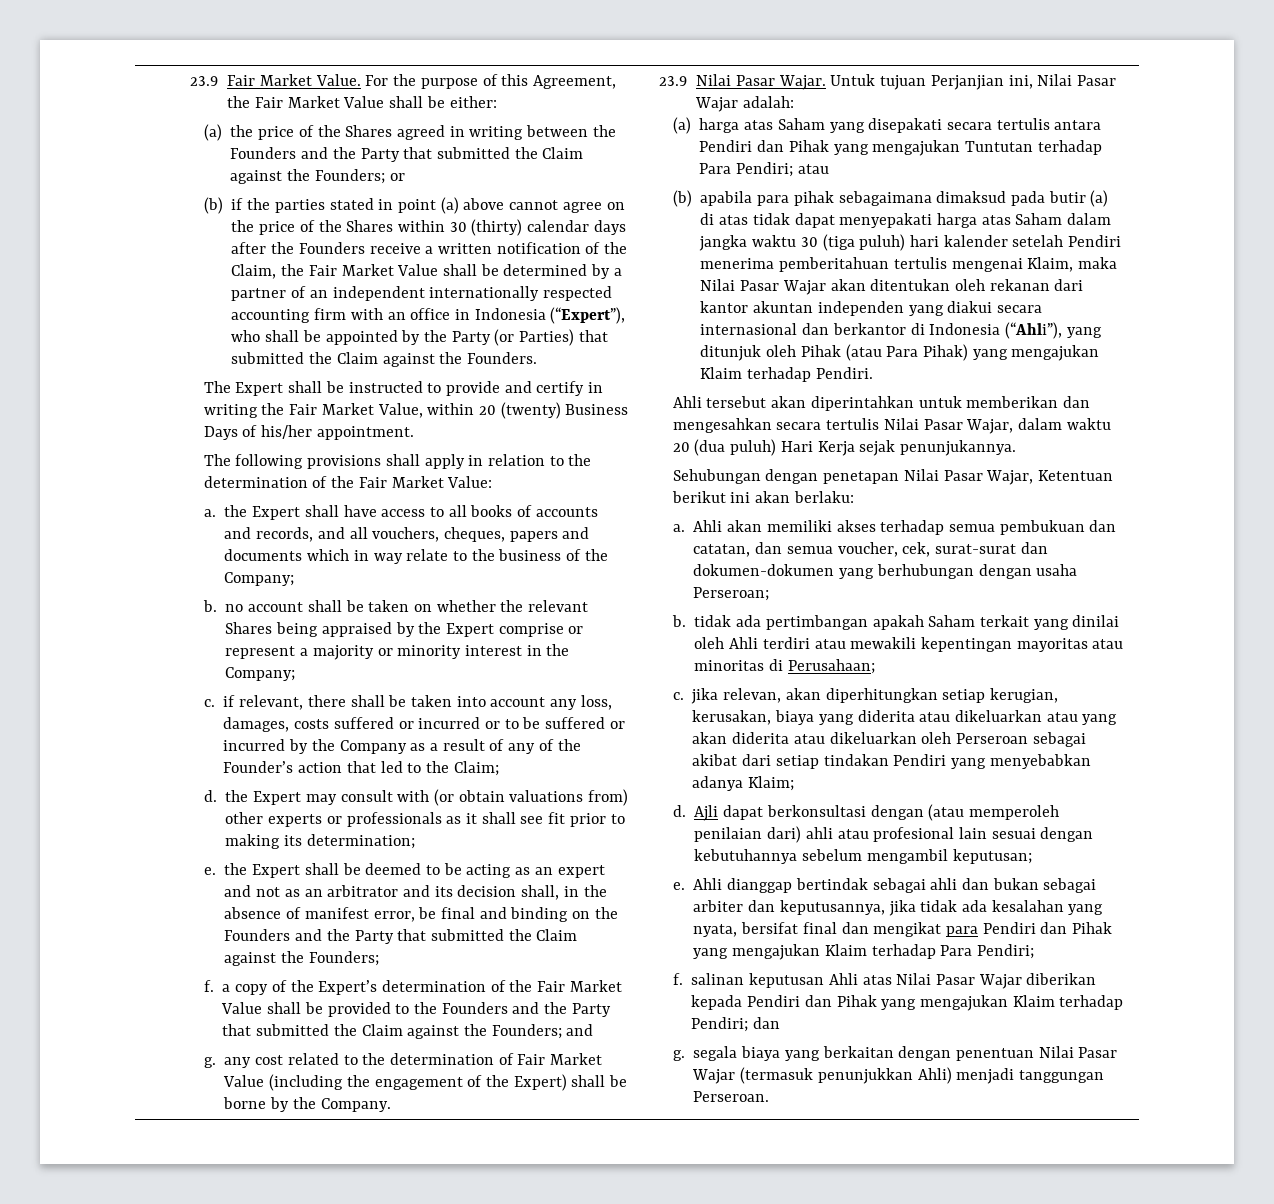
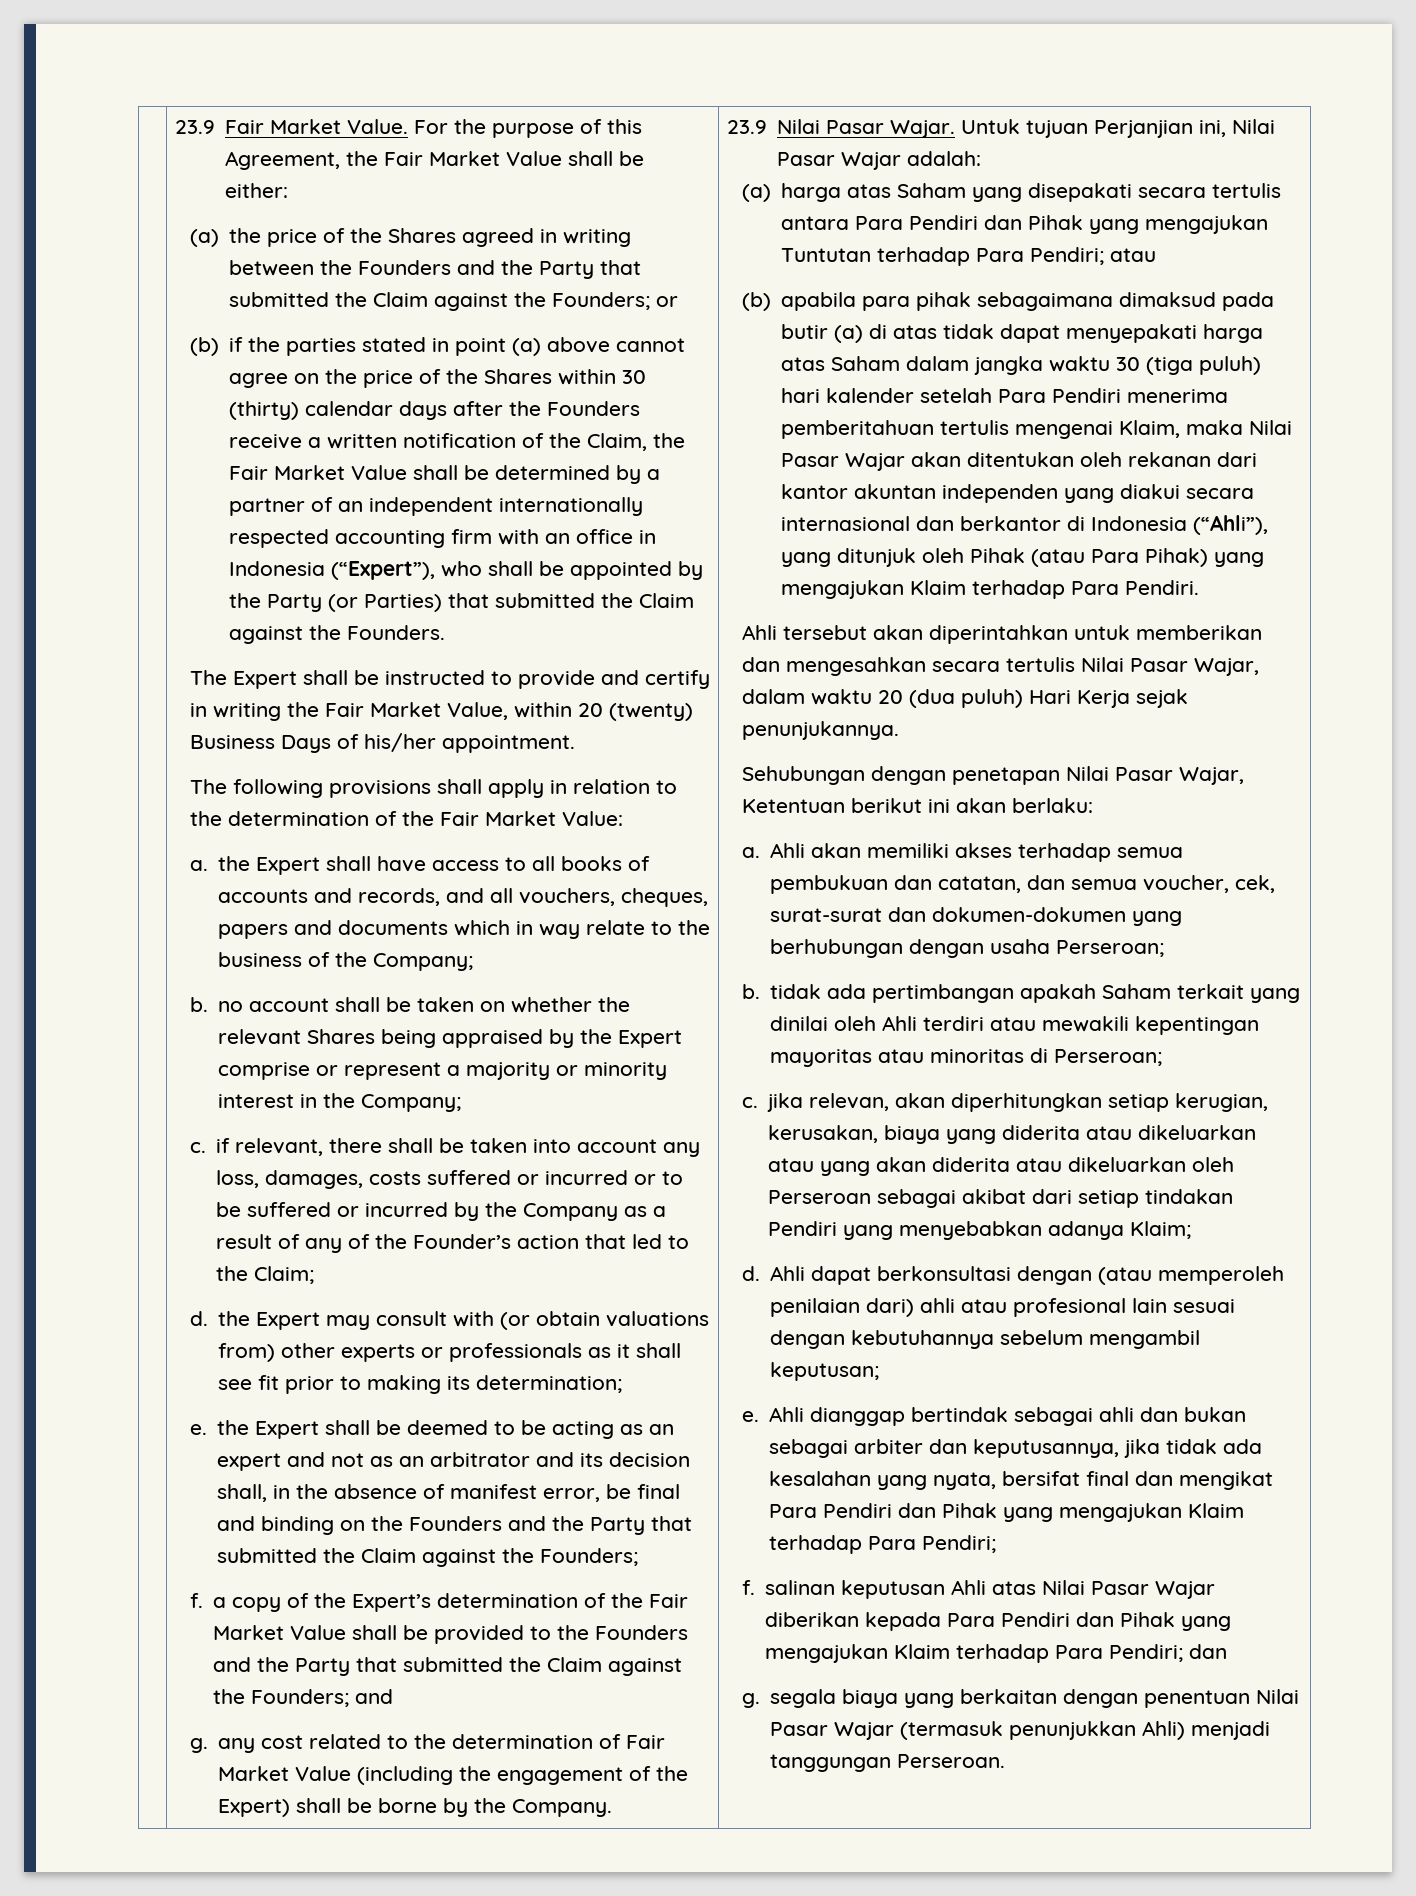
- (a) harga atas Saham yang disepakati secara tertulis antara Pendiri dan Pihak yang mengajukan Tuntutan terhadap Para Pendiri; atau
+ (a) harga atas Saham yang disepakati secara tertulis antara Para Pendiri dan Pihak yang mengajukan Tuntutan terhadap Para Pendiri; atau
- (b) apabila para pihak sebagaimana dimaksud pada butir (a) di atas tidak dapat menyepakati harga atas Saham dalam jangka waktu 30 (tiga puluh) hari kalender setelah Pendiri menerima pemberitahuan tertulis mengenai Klaim, maka Nilai Pasar Wajar akan ditentukan oleh rekanan dari kantor akuntan independen yang diakui secara internasional dan berkantor di Indonesia (“Ahli”), yang ditunjuk oleh Pihak (atau Para Pihak) yang mengajukan Klaim terhadap Pendiri.
+ (b) apabila para pihak sebagaimana dimaksud pada butir (a) di atas tidak dapat menyepakati harga atas Saham dalam jangka waktu 30 (tiga puluh) hari kalender setelah Para Pendiri menerima pemberitahuan tertulis mengenai Klaim, maka Nilai Pasar Wajar akan ditentukan oleh rekanan dari kantor akuntan independen yang diakui secara internasional dan berkantor di Indonesia (“Ahli”), yang ditunjuk oleh Pihak (atau Para Pihak) yang mengajukan Klaim terhadap Para Pendiri.
- b. tidak ada pertimbangan apakah Saham terkait yang dinilai oleh Ahli terdiri atau mewakili kepentingan mayoritas atau minoritas di Perusahaan;
+ b. tidak ada pertimbangan apakah Saham terkait yang dinilai oleh Ahli terdiri atau mewakili kepentingan mayoritas atau minoritas di Perseroan;
- Ajli dapat berkonsultasi dengan (atau memperoleh penilaian dari) ahli atau profesional lain sesuai dengan kebutuhannya sebelum mengambil keputusan;
+ Ahli dapat berkonsultasi dengan (atau memperoleh penilaian dari) ahli atau profesional lain sesuai dengan kebutuhannya sebelum mengambil keputusan;
- Ahli dianggap bertindak sebagai ahli dan bukan sebagai arbiter dan keputusannya, jika tidak ada kesalahan yang nyata, bersifat final dan mengikat para Pendiri dan Pihak yang mengajukan Klaim terhadap Para Pendiri;
+ Ahli dianggap bertindak sebagai ahli dan bukan sebagai arbiter dan keputusannya, jika tidak ada kesalahan yang nyata, bersifat final dan mengikat Para Pendiri dan Pihak yang mengajukan Klaim terhadap Para Pendiri;
- f. salinan keputusan Ahli atas Nilai Pasar Wajar diberikan kepada Pendiri dan Pihak yang mengajukan Klaim terhadap Pendiri; dan
+ f. salinan keputusan Ahli atas Nilai Pasar Wajar diberikan kepada Para Pendiri dan Pihak yang mengajukan Klaim terhadap Para Pendiri; dan

